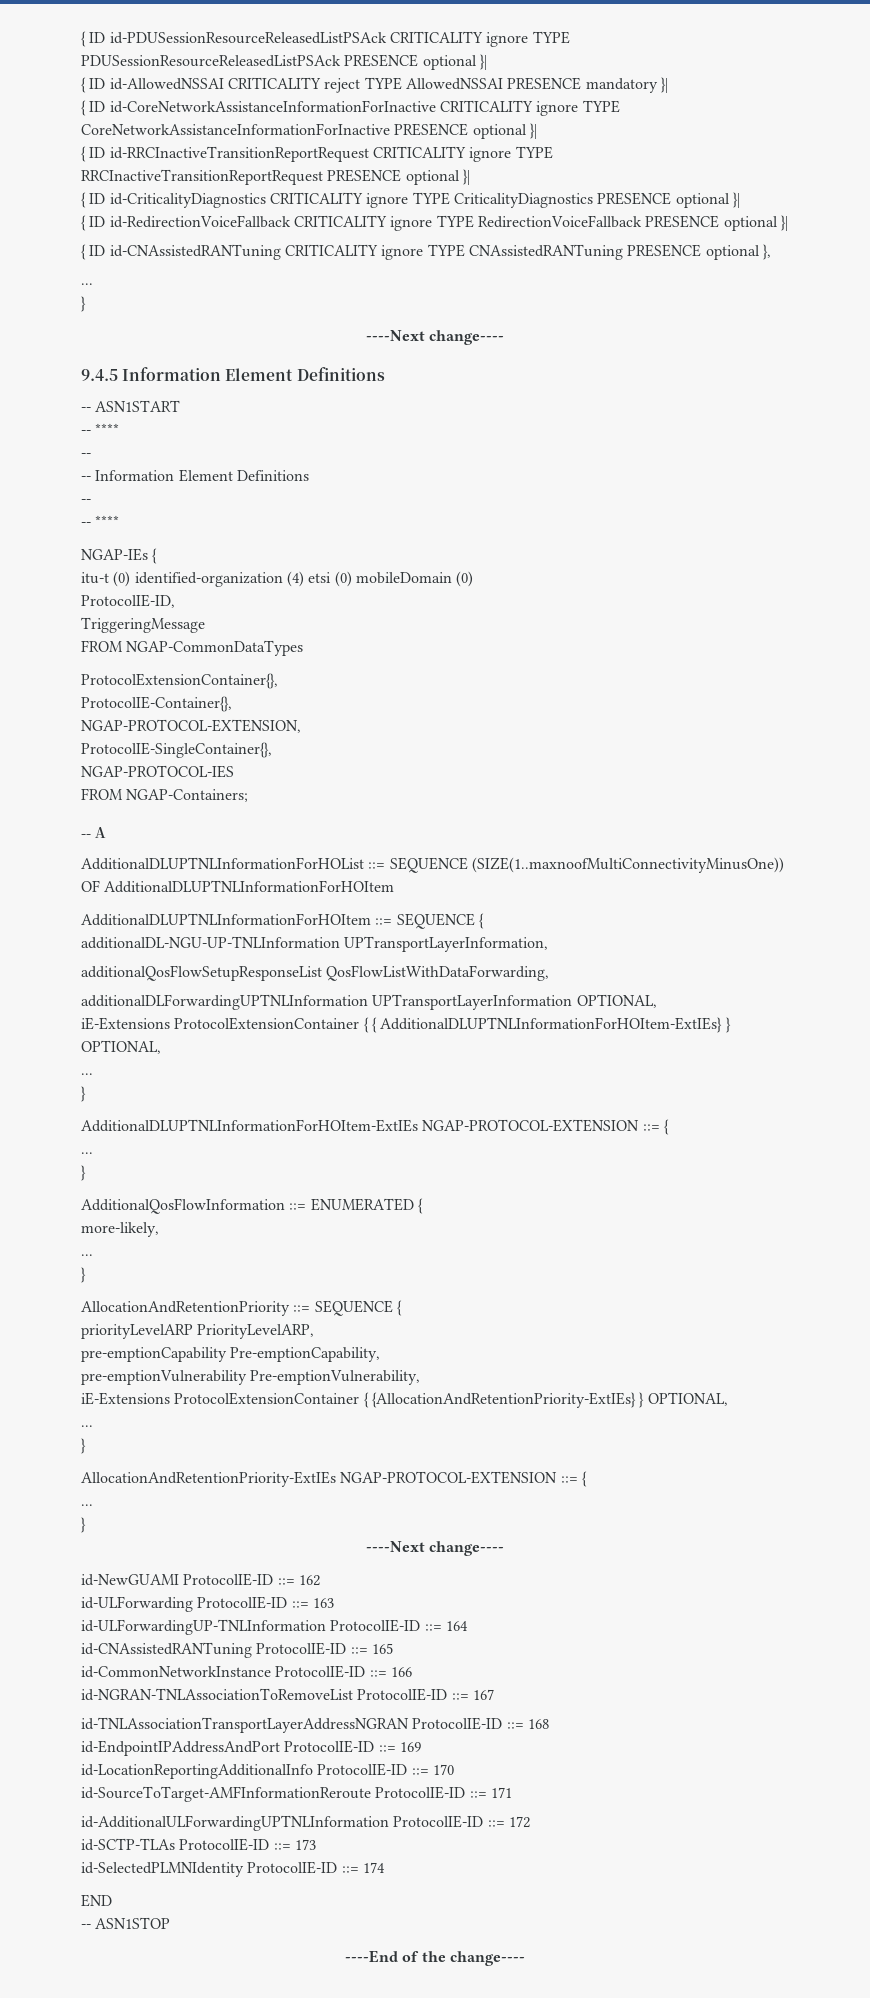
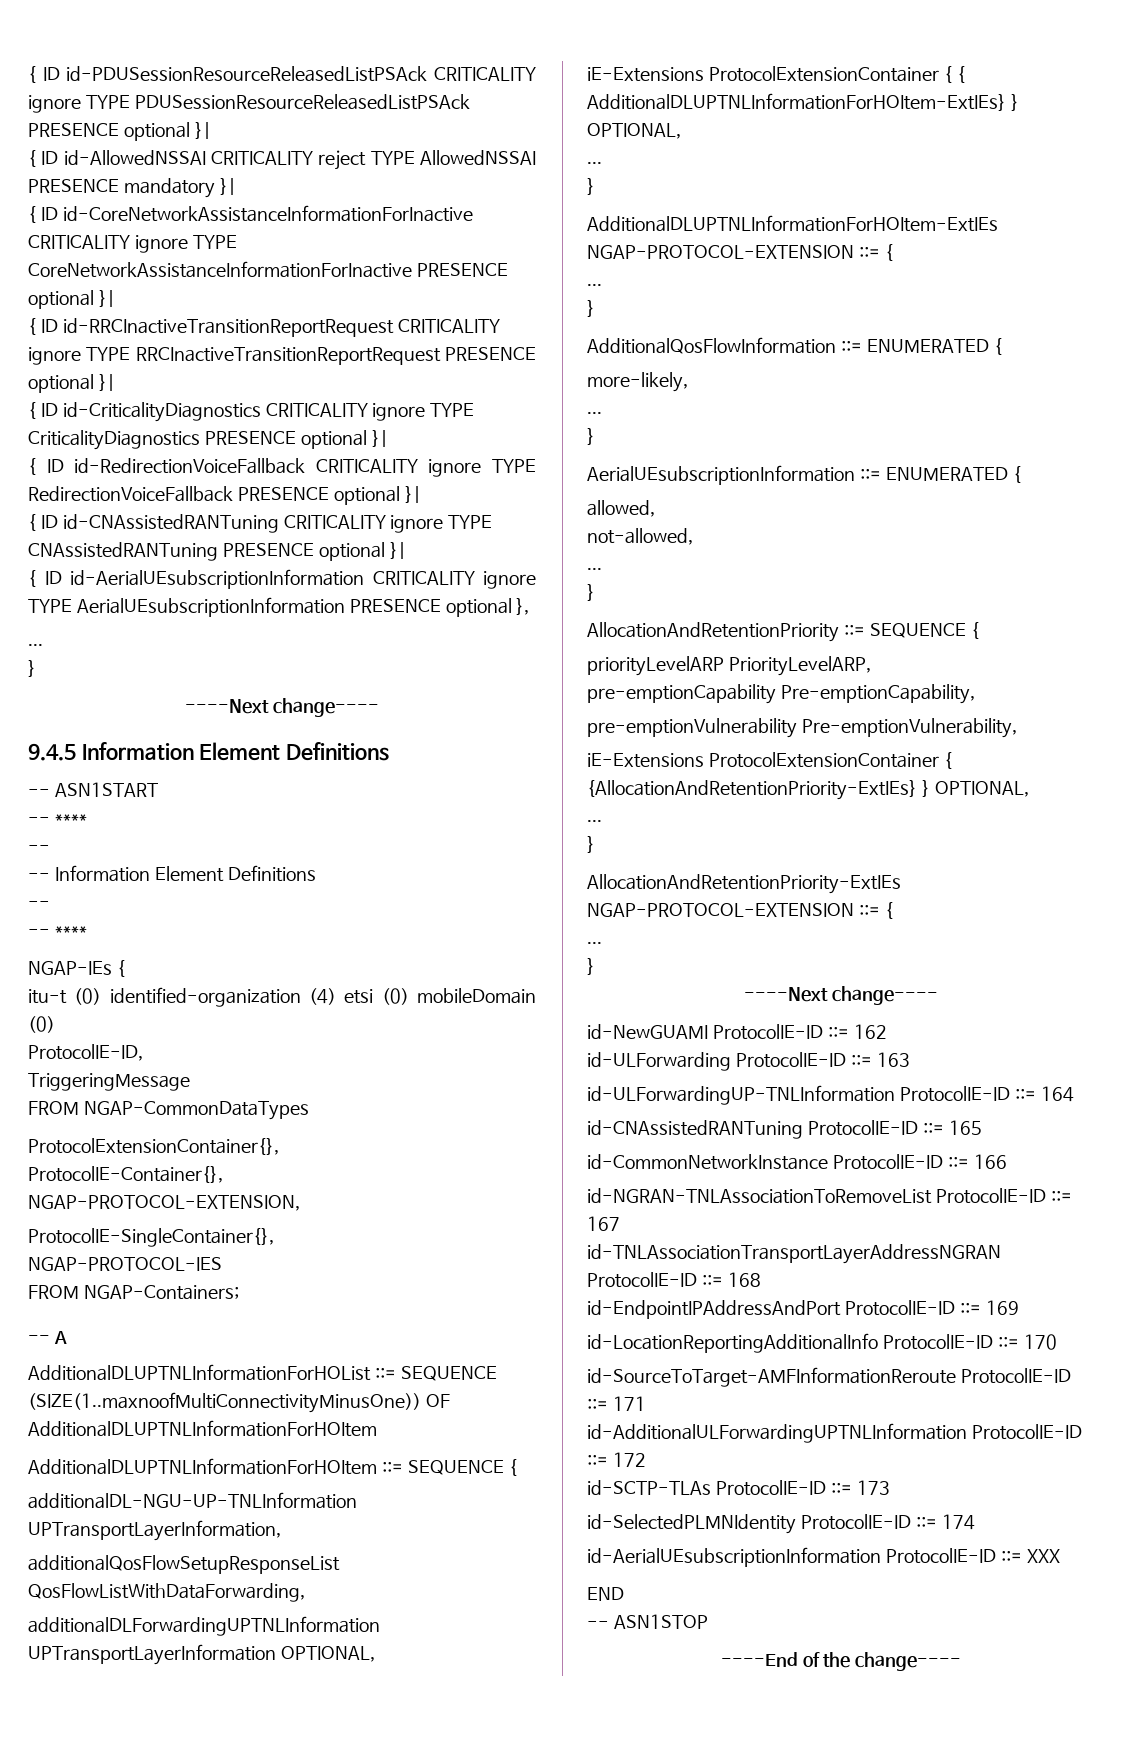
- { ID id-CNAssistedRANTuning CRITICALITY ignore TYPE CNAssistedRANTuning PRESENCE optional },
+ { ID id-CNAssistedRANTuning CRITICALITY ignore TYPE CNAssistedRANTuning PRESENCE optional }|
+ { ID id-AerialUEsubscriptionInformation CRITICALITY ignore TYPE AerialUEsubscriptionInformation PRESENCE optional },
+ AerialUEsubscriptionInformation ::= ENUMERATED {
+ allowed,
+ not-allowed,
+ ...
+ }
+ id-AerialUEsubscriptionInformation ProtocolIE-ID ::= XXX

